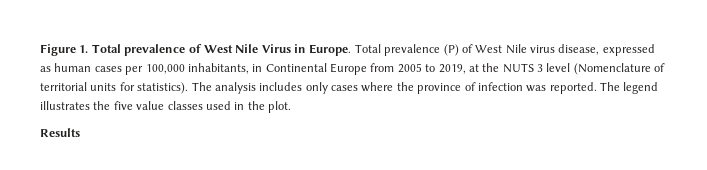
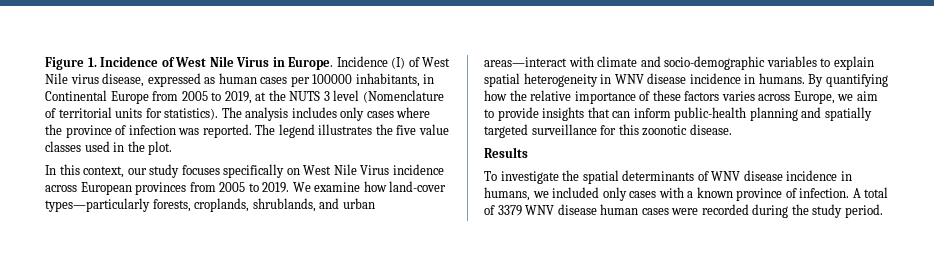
- Figure 1. Total prevalence of West Nile Virus in Europe.
+ Figure 1. Incidence of West Nile Virus in Europe.
- Total prevalence (P) of West Nile virus disease, expressed as human cases per 100,000 inhabitants, in Continental Europe from 2005 to 2019, at the NUTS 3 level (Nomenclature of territorial units for statistics).
+ Incidence (I) of West Nile virus disease, expressed as human cases per 100000 inhabitants, in Continental Europe from 2005 to 2019, at the NUTS 3 level (Nomenclature of territorial units for statistics).
+ In this context, our study focuses specifically on West Nile Virus incidence across European provinces from 2005 to 2019. We examine how land-cover types—particularly forests, croplands, shrublands, and urban areas—interact with climate and socio-demographic variables to explain spatial heterogeneity in WNV disease incidence in humans. By quantifying how the relative importance of these factors varies across Europe, we aim to provide insights that can inform public-health planning and spatially targeted surveillance for this zoonotic disease.
  Results
+ To investigate the spatial determinants of WNV disease incidence in humans, we included only cases with a known province of infection. A total of 3379 WNV disease human cases were recorded during the study period.

